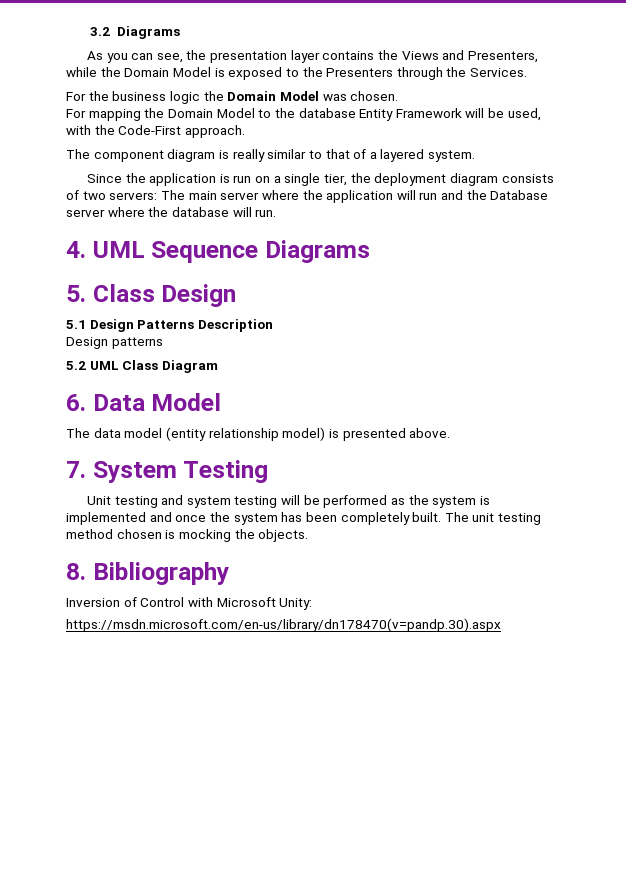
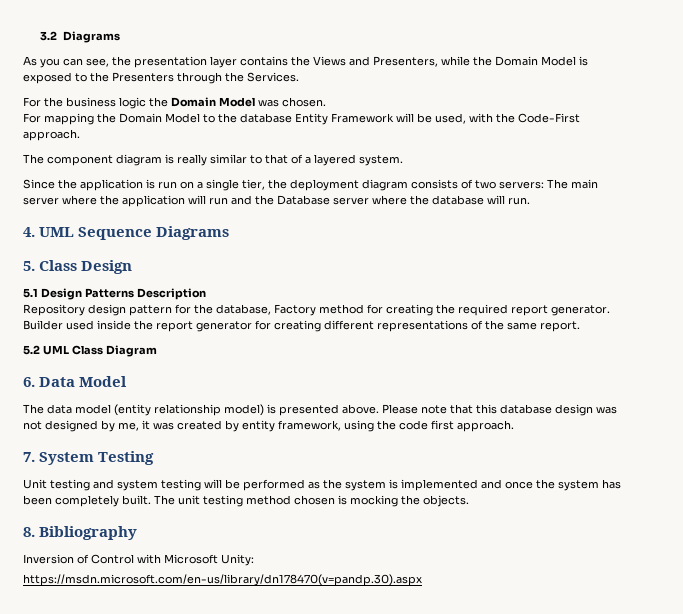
- Design patterns
+ Repository design pattern for the database, Factory method for creating the required report generator. Builder used inside the report generator for creating different representations of the same report.
+ Please note that this database design was not designed by me, it was created by entity framework, using the code first approach.

